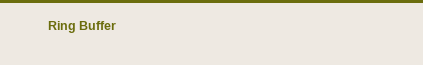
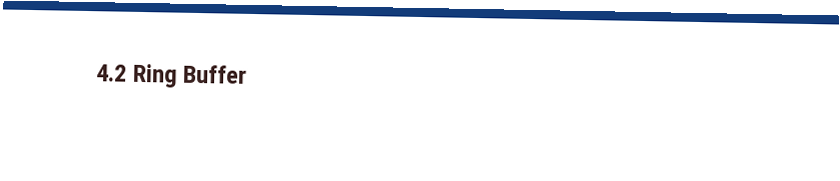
- Ring Buffer
+ 4.2 Ring Buffer

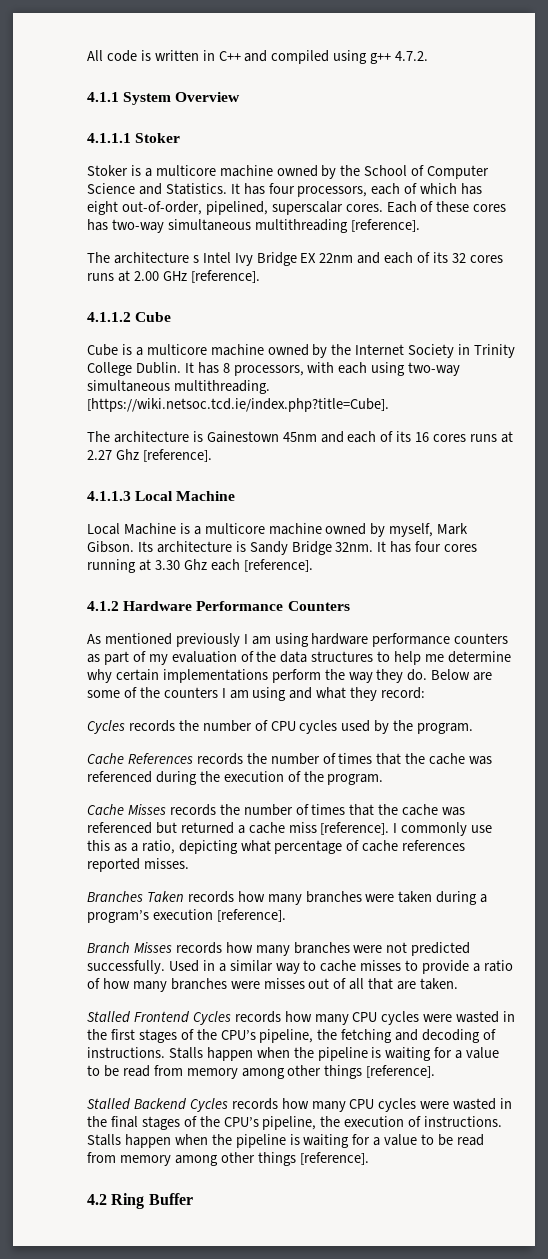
+ All code is written in C++ and compiled using g++ 4.7.2.
+ 4.1.1 System Overview
+ 4.1.1.1 Stoker
+ Stoker is a multicore machine owned by the School of Computer Science and Statistics. It has four processors, each of which has eight out-of-order, pipelined, superscalar cores. Each of these cores has two-way simultaneous multithreading [reference].
+ The architecture s Intel Ivy Bridge EX 22nm and each of its 32 cores runs at 2.00 GHz [reference].
+ 4.1.1.2 Cube
+ Cube is a multicore machine owned by the Internet Society in Trinity College Dublin. It has 8 processors, with each using two-way simultaneous multithreading. [https://wiki.netsoc.tcd.ie/index.php?title=Cube].
+ The architecture is Gainestown 45nm and each of its 16 cores runs at 2.27 Ghz [reference].
+ 4.1.1.3 Local Machine
+ Local Machine is a multicore machine owned by myself, Mark Gibson. Its architecture is Sandy Bridge 32nm. It has four cores running at 3.30 Ghz each [reference].
+ 4.1.2 Hardware Performance Counters
+ As mentioned previously I am using hardware performance counters as part of my evaluation of the data structures to help me determine why certain implementations perform the way they do. Below are some of the counters I am using and what they record:
+ Cycles records the number of CPU cycles used by the program.
+ Cache References records the number of times that the cache was referenced during the execution of the program.
+ Cache Misses records the number of times that the cache was referenced but returned a cache miss [reference]. I commonly use this as a ratio, depicting what percentage of cache references reported misses.
+ Branches Taken records how many branches were taken during a program’s execution [reference].
+ Branch Misses records how many branches were not predicted successfully. Used in a similar way to cache misses to provide a ratio of how many branches were misses out of all that are taken.
+ Stalled Frontend Cycles records how many CPU cycles were wasted in the first stages of the CPU’s pipeline, the fetching and decoding of instructions. Stalls happen when the pipeline is waiting for a value to be read from memory among other things [reference].
+ Stalled Backend Cycles records how many CPU cycles were wasted in the final stages of the CPU’s pipeline, the execution of instructions. Stalls happen when the pipeline is waiting for a value to be read from memory among other things [reference].

